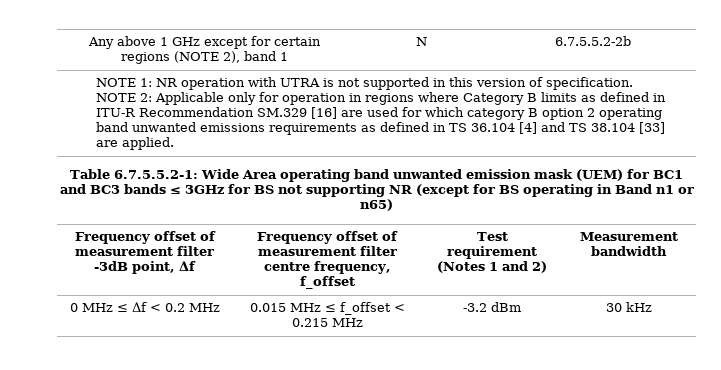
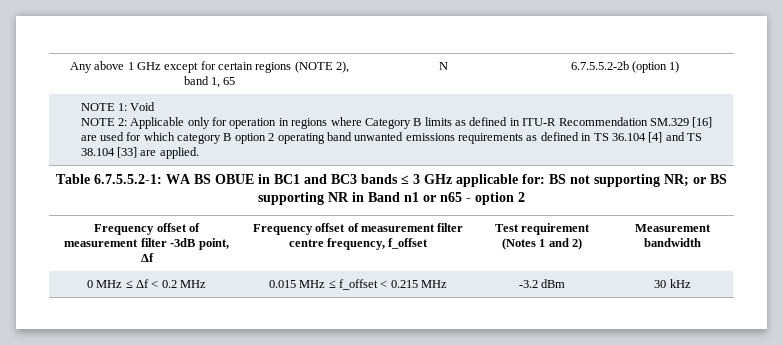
- Any above 1 GHz except for certain regions (NOTE 2), band 1 | N | 6.7.5.5.2-2b
+ Any above 1 GHz except for certain regions (NOTE 2), band 1, 65 | N | 6.7.5.5.2-2b (option 1)
- NOTE 1: NR operation with UTRA is not supported in this version of specification.
+ NOTE 1: Void
- Table 6.7.5.5.2-1: Wide Area operating band unwanted emission mask (UEM) for BC1 and BC3 bands ≤ 3GHz for BS not supporting NR (except for BS operating in Band n1 or n65)
+ Table 6.7.5.5.2-1: WA BS OBUE in BC1 and BC3 bands ≤ 3 GHz applicable for: BS not supporting NR; or BS supporting NR in Band n1 or n65 - option 2

